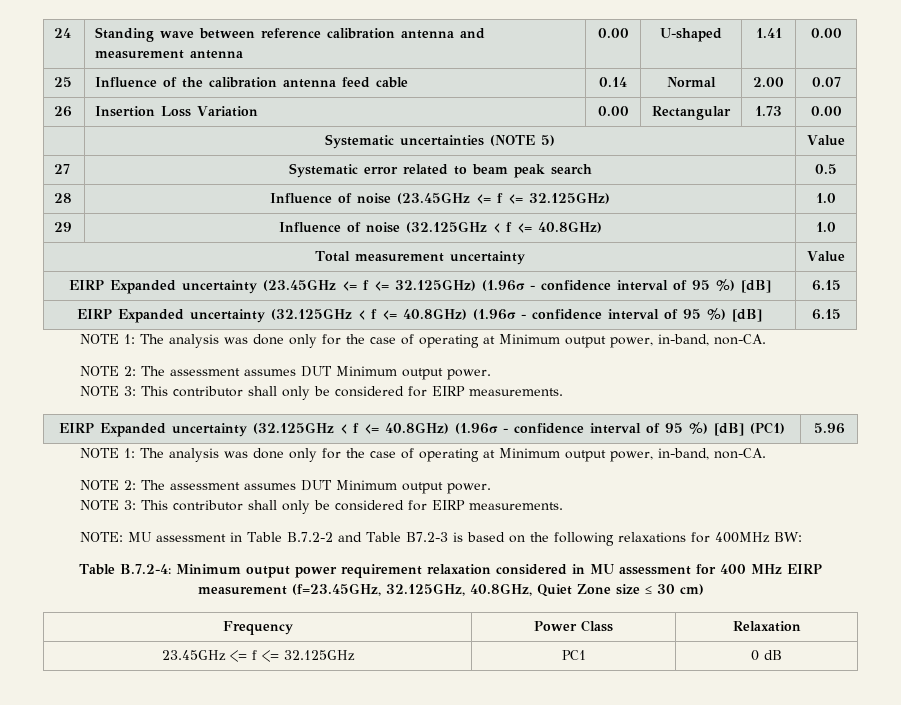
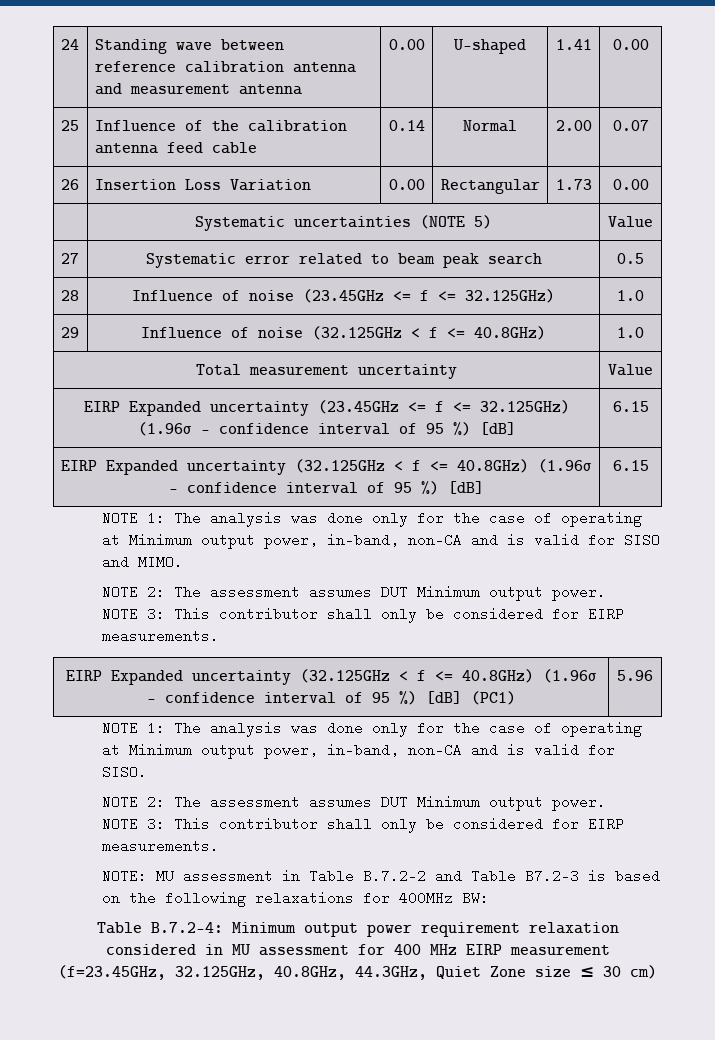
  EIRP Expanded uncertainty (32.125GHz < f <= 40.8GHz) (1.96σ - confidence interval of 95 %) [dB] | 6.15
- NOTE 1: The analysis was done only for the case of operating at Minimum output power, in-band, non-CA.
+ NOTE 1: The analysis was done only for the case of operating at Minimum output power, in-band, non-CA and is valid for SISO and MIMO.
  EIRP Expanded uncertainty (32.125GHz < f <= 40.8GHz) (1.96σ - confidence interval of 95 %) [dB] (PC1) | 5.96
- NOTE 1: The analysis was done only for the case of operating at Minimum output power, in-band, non-CA.
+ NOTE 1: The analysis was done only for the case of operating at Minimum output power, in-band, non-CA and is valid for SISO.
- Table B.7.2-4: Minimum output power requirement relaxation considered in MU assessment for 400 MHz EIRP measurement (f=23.45GHz, 32.125GHz, 40.8GHz, Quiet Zone size ≤ 30 cm)
+ Table B.7.2-4: Minimum output power requirement relaxation considered in MU assessment for 400 MHz EIRP measurement (f=23.45GHz, 32.125GHz, 40.8GHz, 44.3GHz, Quiet Zone size ≤ 30 cm)
- Frequency | Power Class | Relaxation
- 23.45GHz <= f <= 32.125GHz | PC1 | 0 dB

